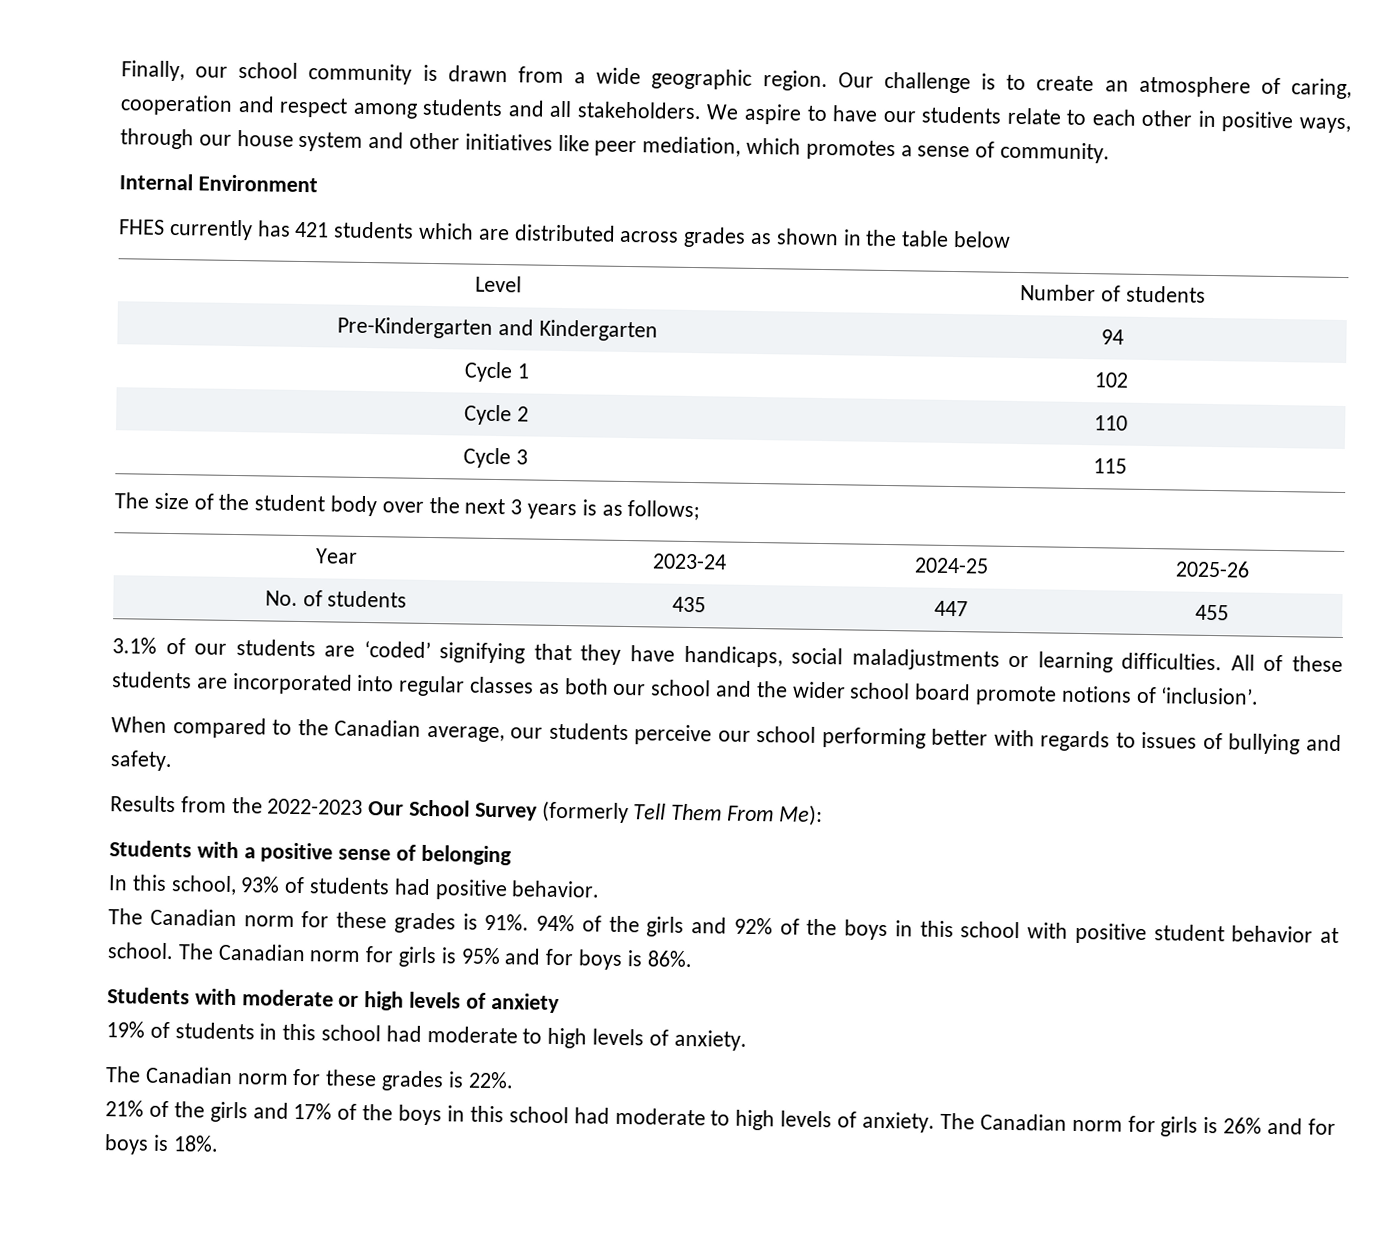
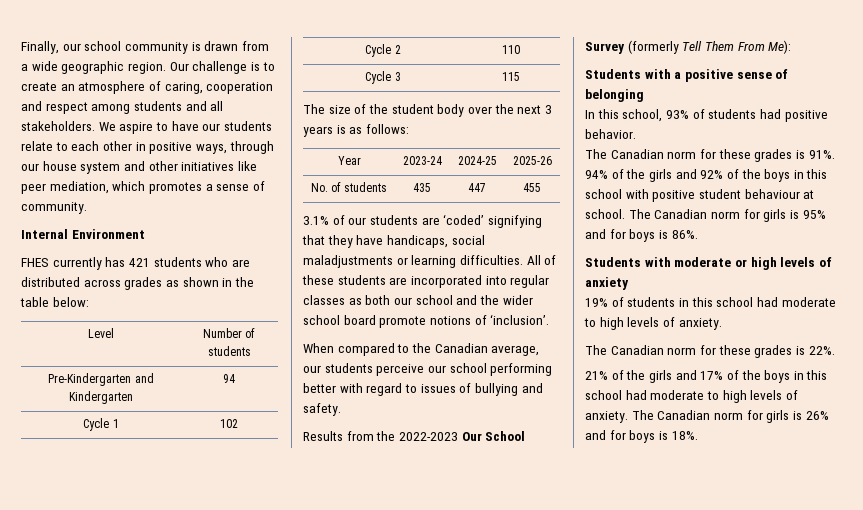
- FHES currently has 421 students which are distributed across grades as shown in the table below
+ FHES currently has 421 students who are distributed across grades as shown in the table below:
- The size of the student body over the next 3 years is as follows;
+ The size of the student body over the next 3 years is as follows:
- When compared to the Canadian average, our students perceive our school performing better with regards to issues of bullying and safety.
+ When compared to the Canadian average, our students perceive our school performing better with regard to issues of bullying and safety.
- 94% of the girls and 92% of the boys in this school with positive student behavior at school.
+ 94% of the girls and 92% of the boys in this school with positive student behaviour at school.

